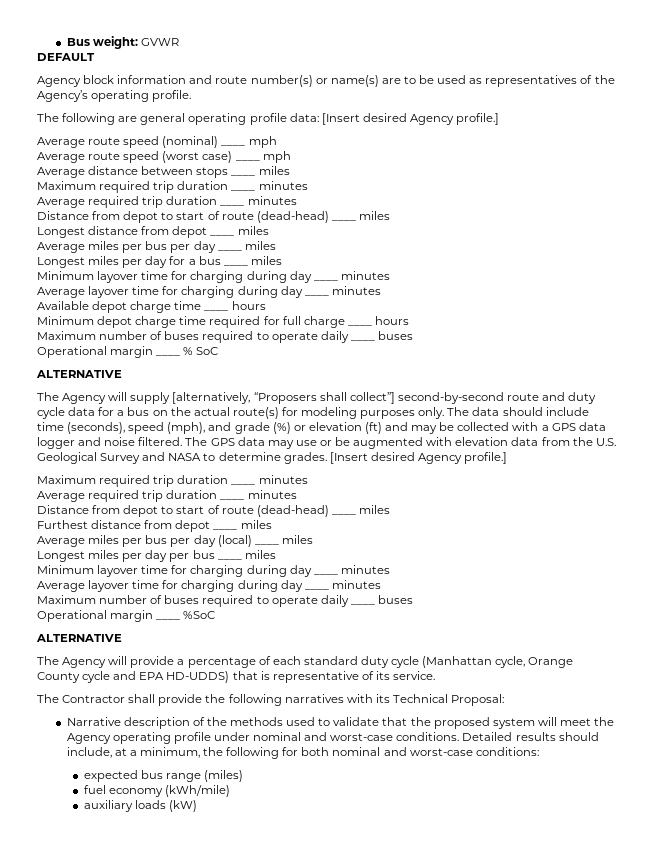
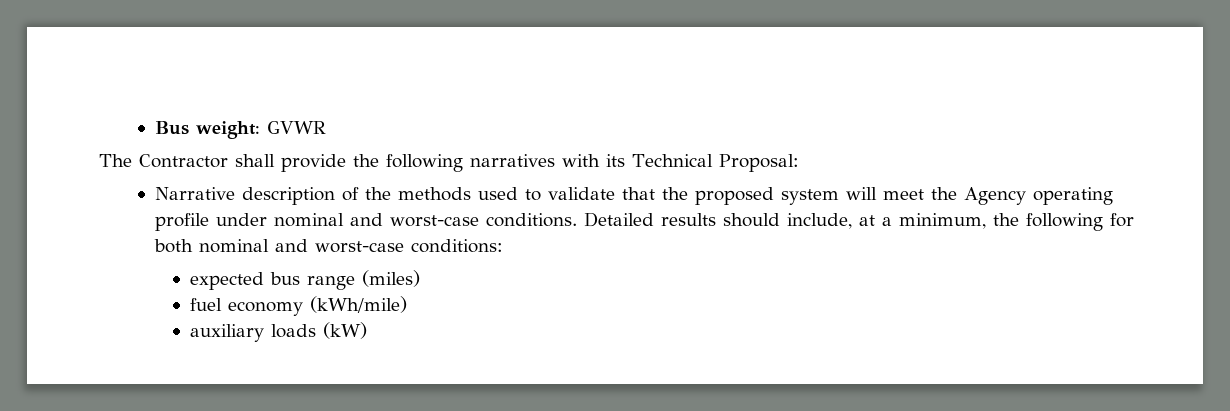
- DEFAULT
- Agency block information and route number(s) or name(s) are to be used as representatives of the Agency’s operating profile.
- The following are general operating profile data: [Insert desired Agency profile.]
- Average route speed (nominal) ____ mph
- Average route speed (worst case) ____ mph
- Average distance between stops ____ miles
- Maximum required trip duration ____ minutes
- Average required trip duration ____ minutes
- Distance from depot to start of route (dead-head) ____ miles
- Longest distance from depot ____ miles
- Average miles per bus per day ____ miles
- Longest miles per day for a bus ____ miles
- Minimum layover time for charging during day ____ minutes
- Average layover time for charging during day ____ minutes
- Available depot charge time ____ hours
- Minimum depot charge time required for full charge ____ hours
- Maximum number of buses required to operate daily ____ buses
- Operational margin ____ % SoC
- ALTERNATIVE
- The Agency will supply [alternatively, “Proposers shall collect”] second-by-second route and duty cycle data for a bus on the actual route(s) for modeling purposes only. The data should include time (seconds), speed (mph), and grade (%) or elevation (ft) and may be collected with a GPS data logger and noise filtered. The GPS data may use or be augmented with elevation data from the U.S. Geological Survey and NASA to determine grades. [Insert desired Agency profile.]
- Maximum required trip duration ____ minutes
- Average required trip duration ____ minutes
- Distance from depot to start of route (dead-head) ____ miles
- Furthest distance from depot ____ miles
- Average miles per bus per day (local) ____ miles
- Longest miles per day per bus ____ miles
- Minimum layover time for charging during day ____ minutes
- Average layover time for charging during day ____ minutes
- Maximum number of buses required to operate daily ____ buses
- Operational margin ____ %SoC
- ALTERNATIVE
- The Agency will provide a percentage of each standard duty cycle (Manhattan cycle, Orange County cycle and EPA HD-UDDS) that is representative of its service.

